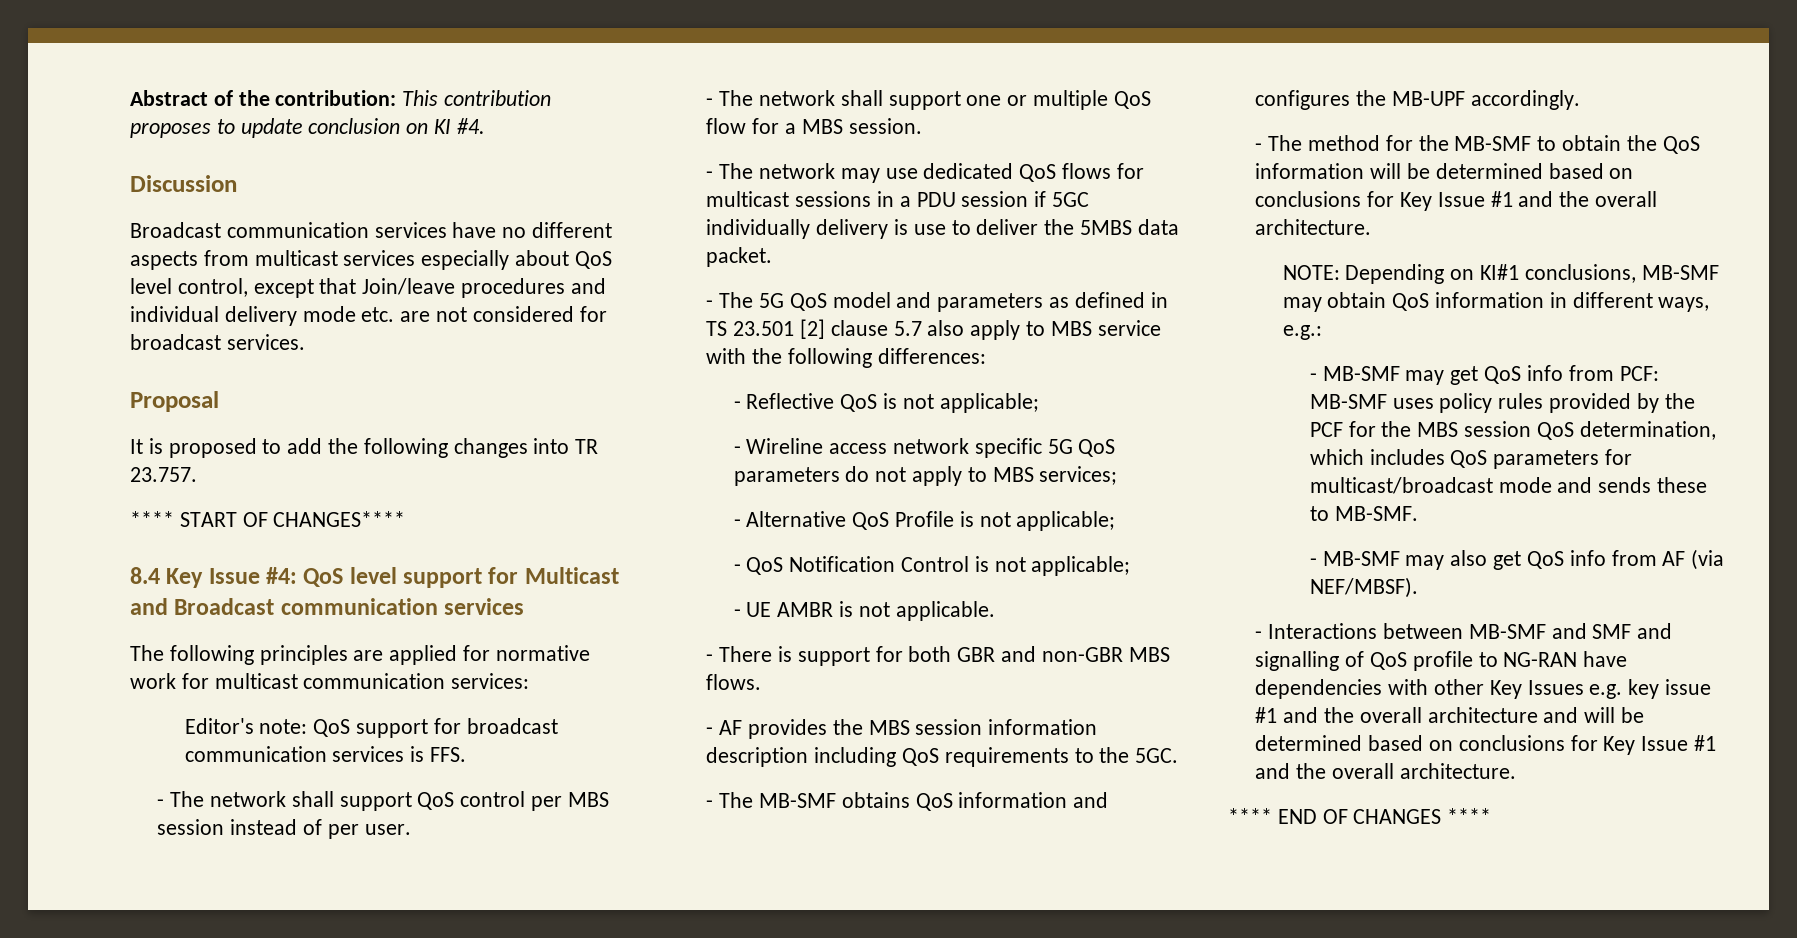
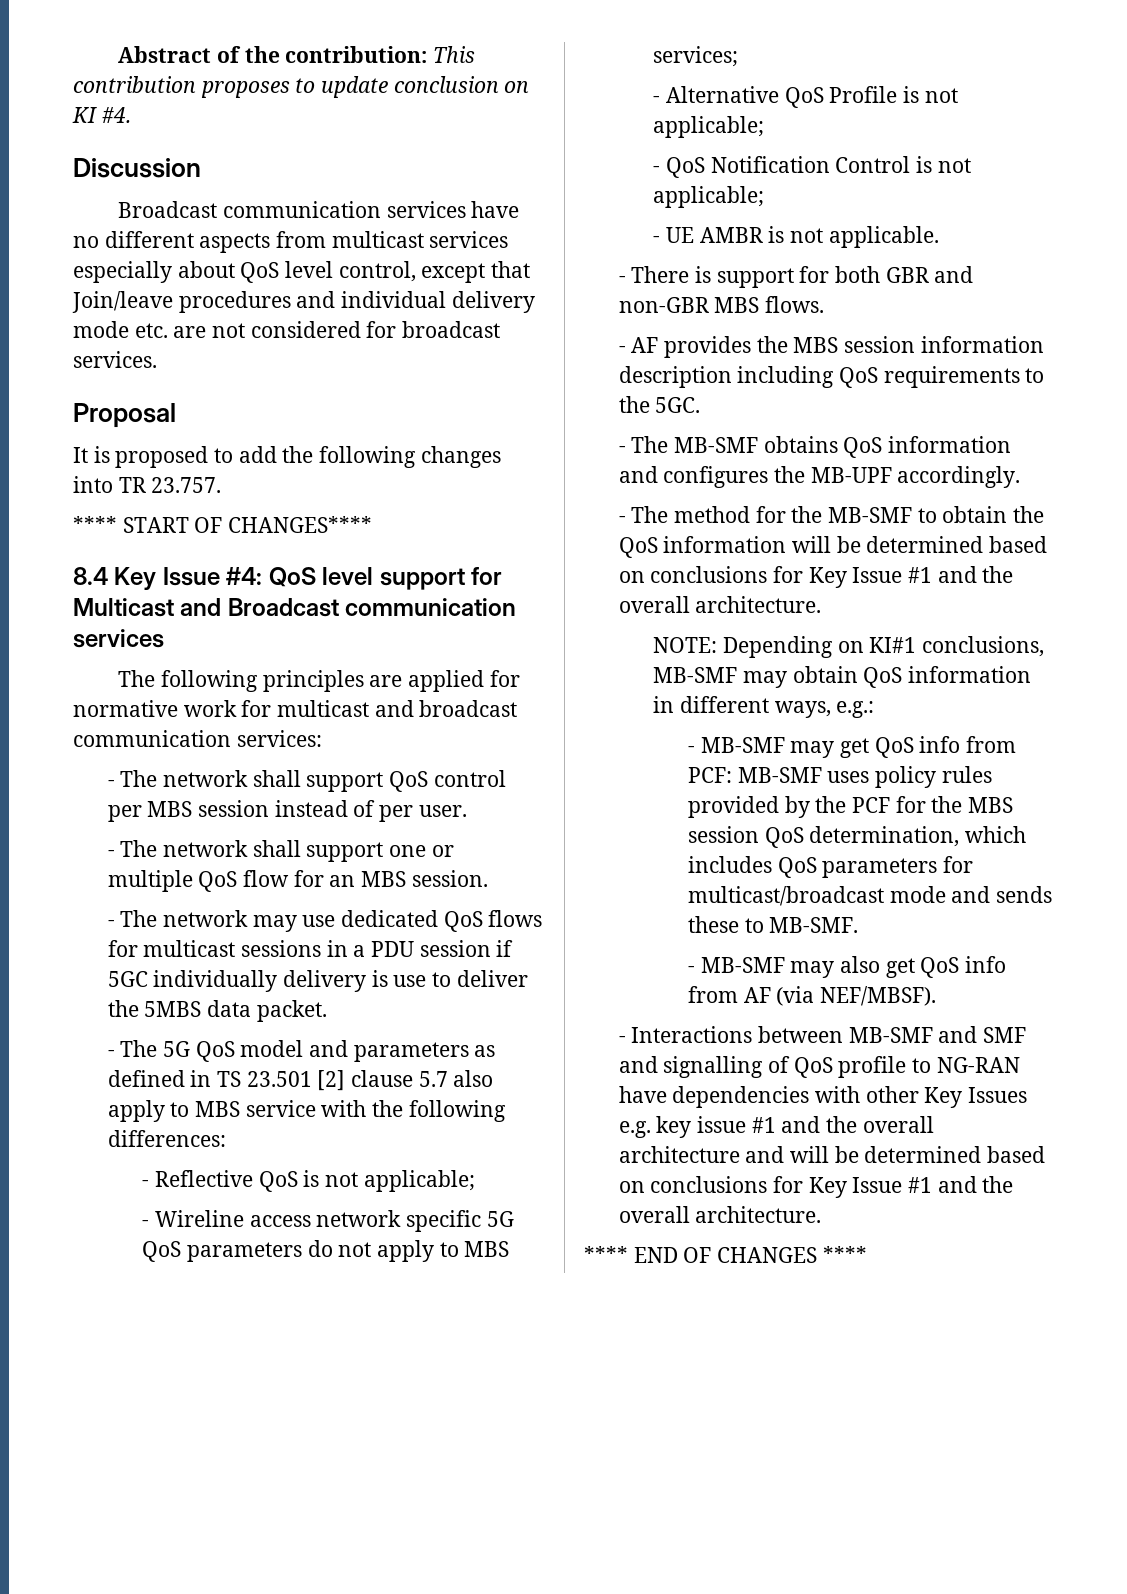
- The following principles are applied for normative work for multicast communication services:
+ The following principles are applied for normative work for multicast and broadcast communication services:
- Editor's note: QoS support for broadcast communication services is FFS.
- - The network shall support one or multiple QoS flow for a MBS session.
+ - The network shall support one or multiple QoS flow for an MBS session.

